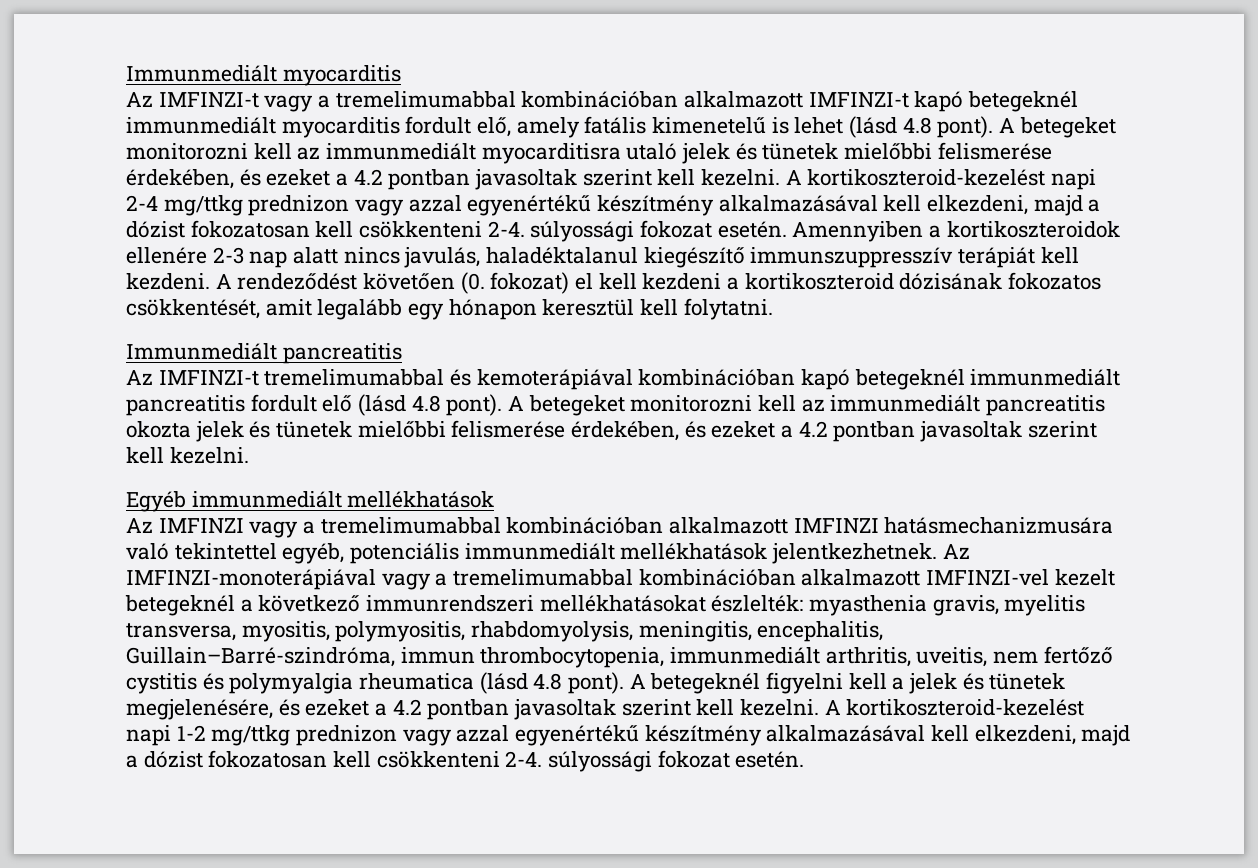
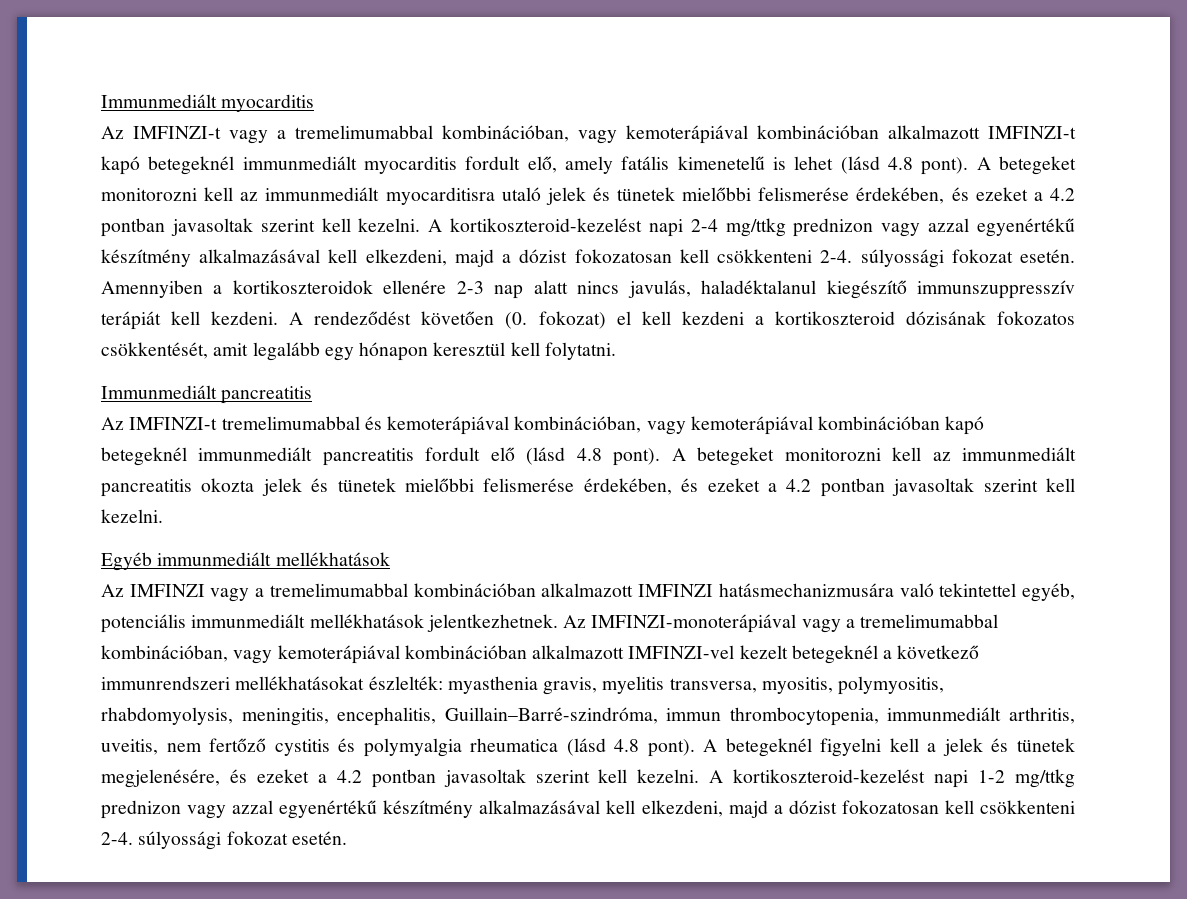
- Az IMFINZI-t vagy a tremelimumabbal kombinációban alkalmazott IMFINZI-t kapó betegeknél immunmediált myocarditis fordult elő, amely fatális kimenetelű is lehet (lásd 4.8 pont).
+ Az IMFINZI-t vagy a tremelimumabbal kombinációban, vagy kemoterápiával kombinációban alkalmazott IMFINZI-t kapó betegeknél immunmediált myocarditis fordult elő, amely fatális kimenetelű is lehet (lásd 4.8 pont).
- Az IMFINZI-t tremelimumabbal és kemoterápiával kombinációban kapó betegeknél immunmediált pancreatitis fordult elő (lásd 4.8 pont).
+ Az IMFINZI-t tremelimumabbal és kemoterápiával kombinációban, vagy kemoterápiával kombinációban kapó betegeknél immunmediált pancreatitis fordult elő (lásd 4.8 pont).
- Az IMFINZI-monoterápiával vagy a tremelimumabbal kombinációban alkalmazott IMFINZI-vel kezelt betegeknél a következő immunrendszeri mellékhatásokat észlelték: myasthenia gravis, myelitis transversa, myositis, polymyositis, rhabdomyolysis, meningitis, encephalitis, Guillain–Barré-szindróma, immun thrombocytopenia, immunmediált arthritis, uveitis, nem fertőző cystitis és polymyalgia rheumatica (lásd 4.8 pont).
+ Az IMFINZI-monoterápiával vagy a tremelimumabbal kombinációban, vagy kemoterápiával kombinációban alkalmazott IMFINZI-vel kezelt betegeknél a következő immunrendszeri mellékhatásokat észlelték: myasthenia gravis, myelitis transversa, myositis, polymyositis, rhabdomyolysis, meningitis, encephalitis, Guillain–Barré-szindróma, immun thrombocytopenia, immunmediált arthritis, uveitis, nem fertőző cystitis és polymyalgia rheumatica (lásd 4.8 pont).

